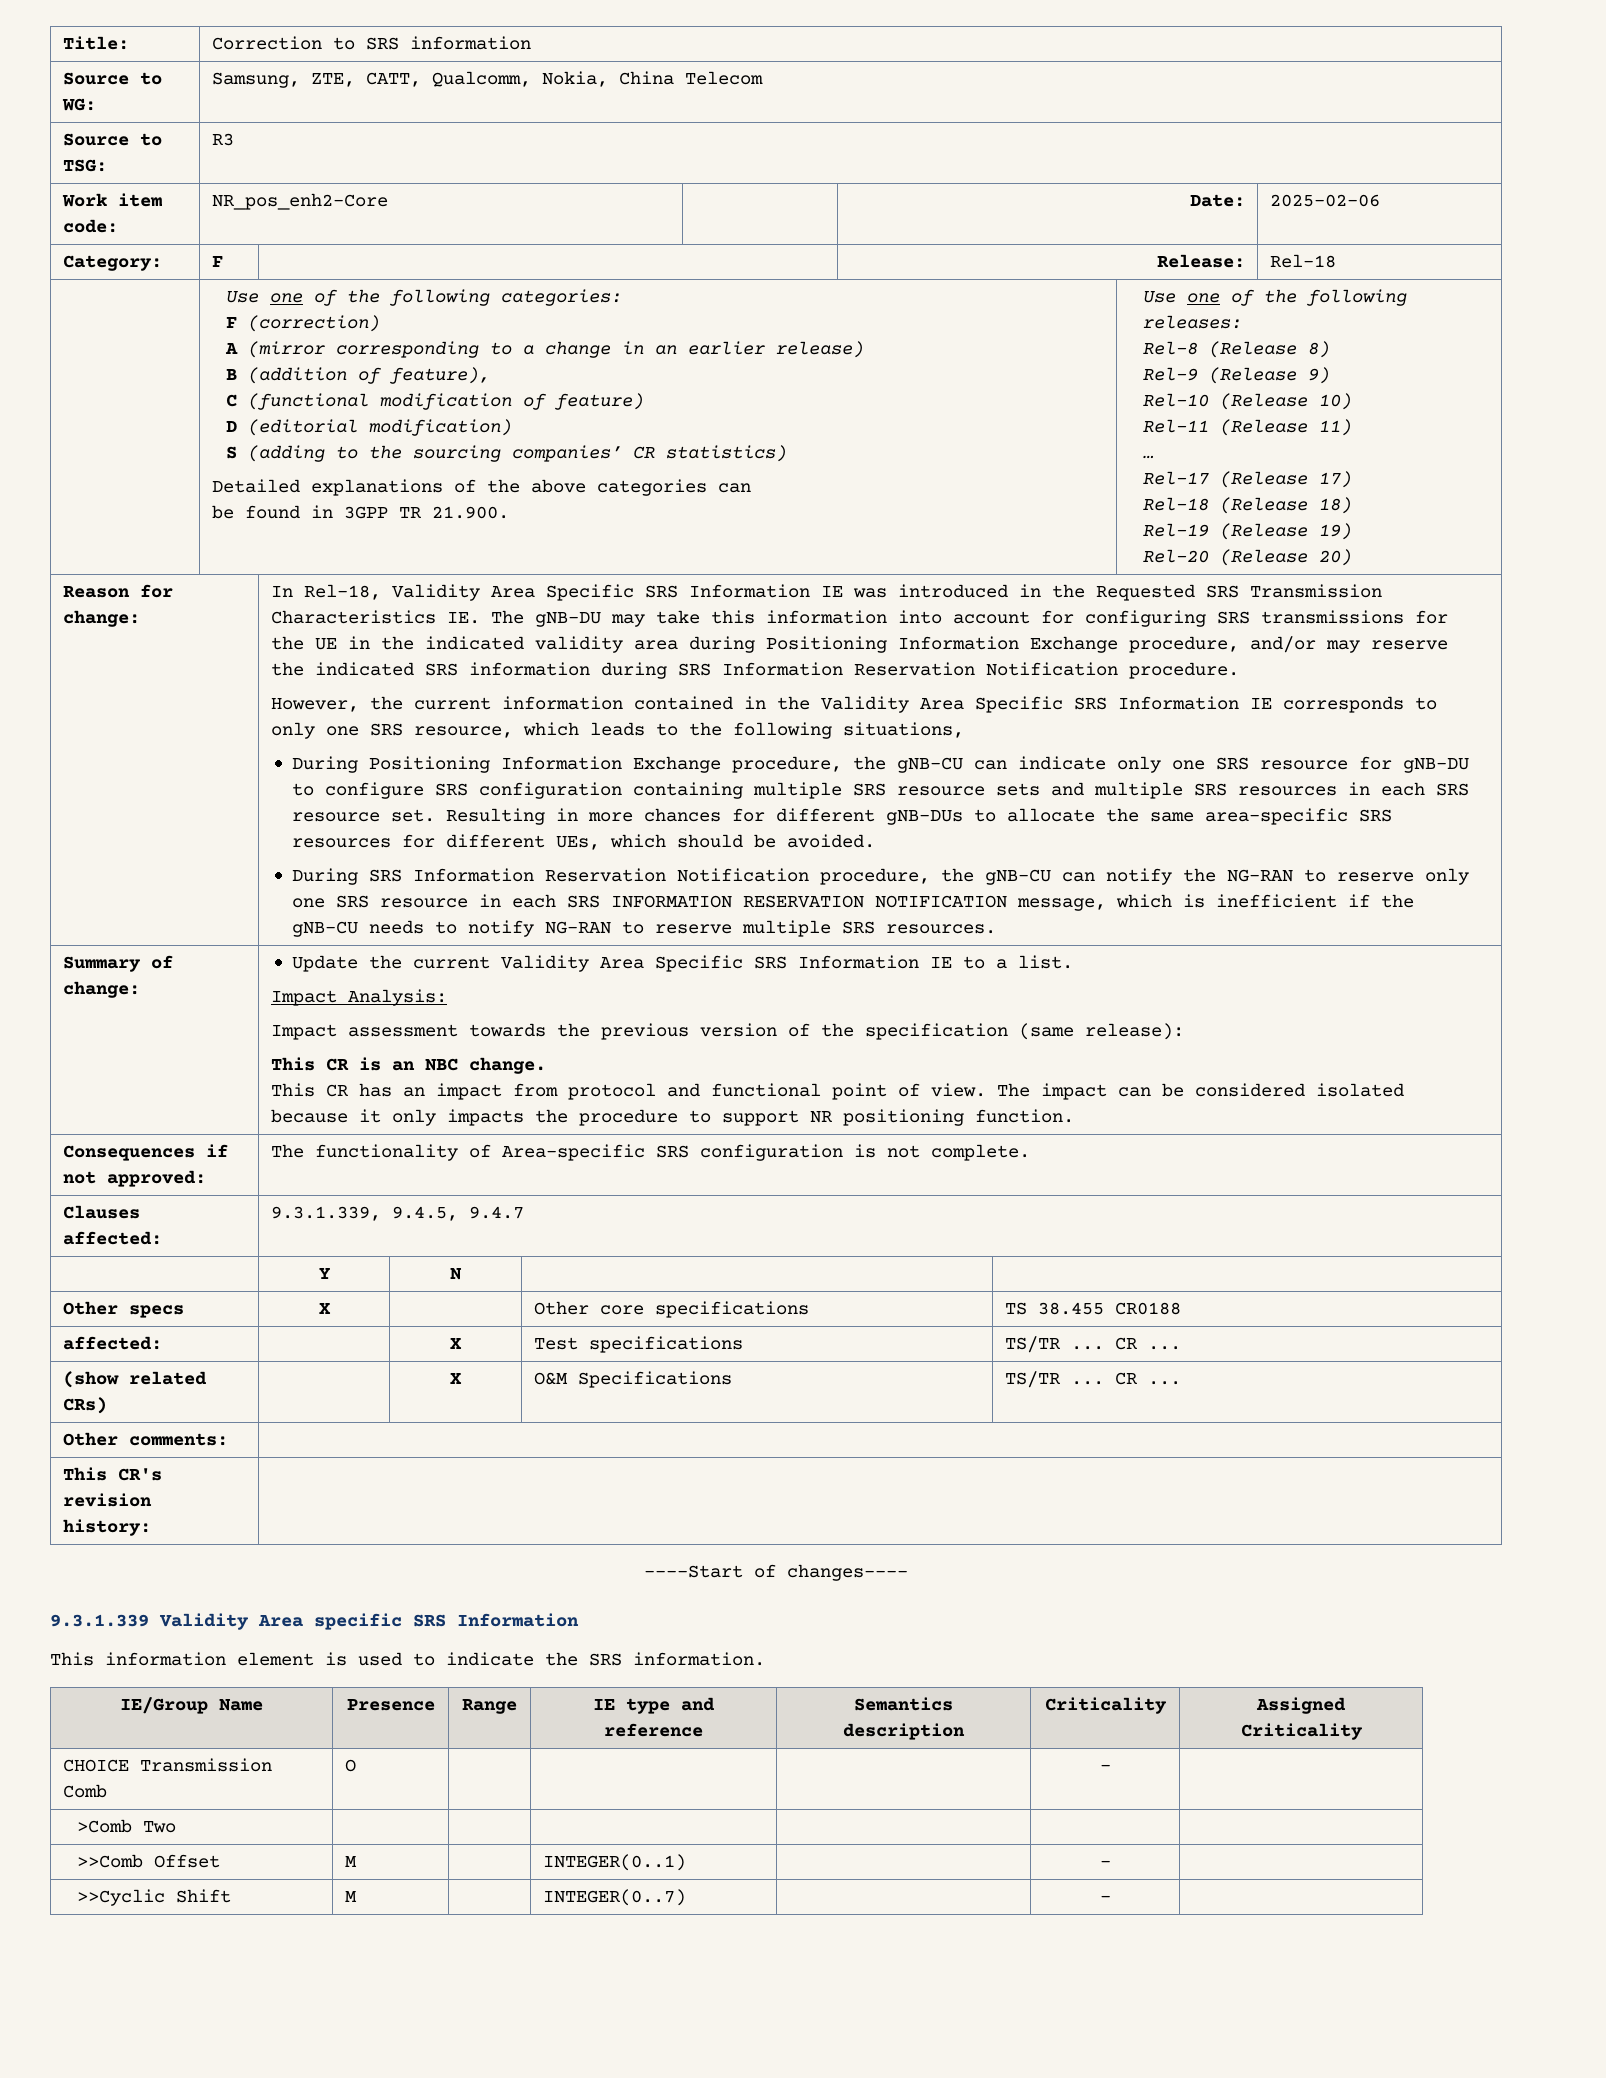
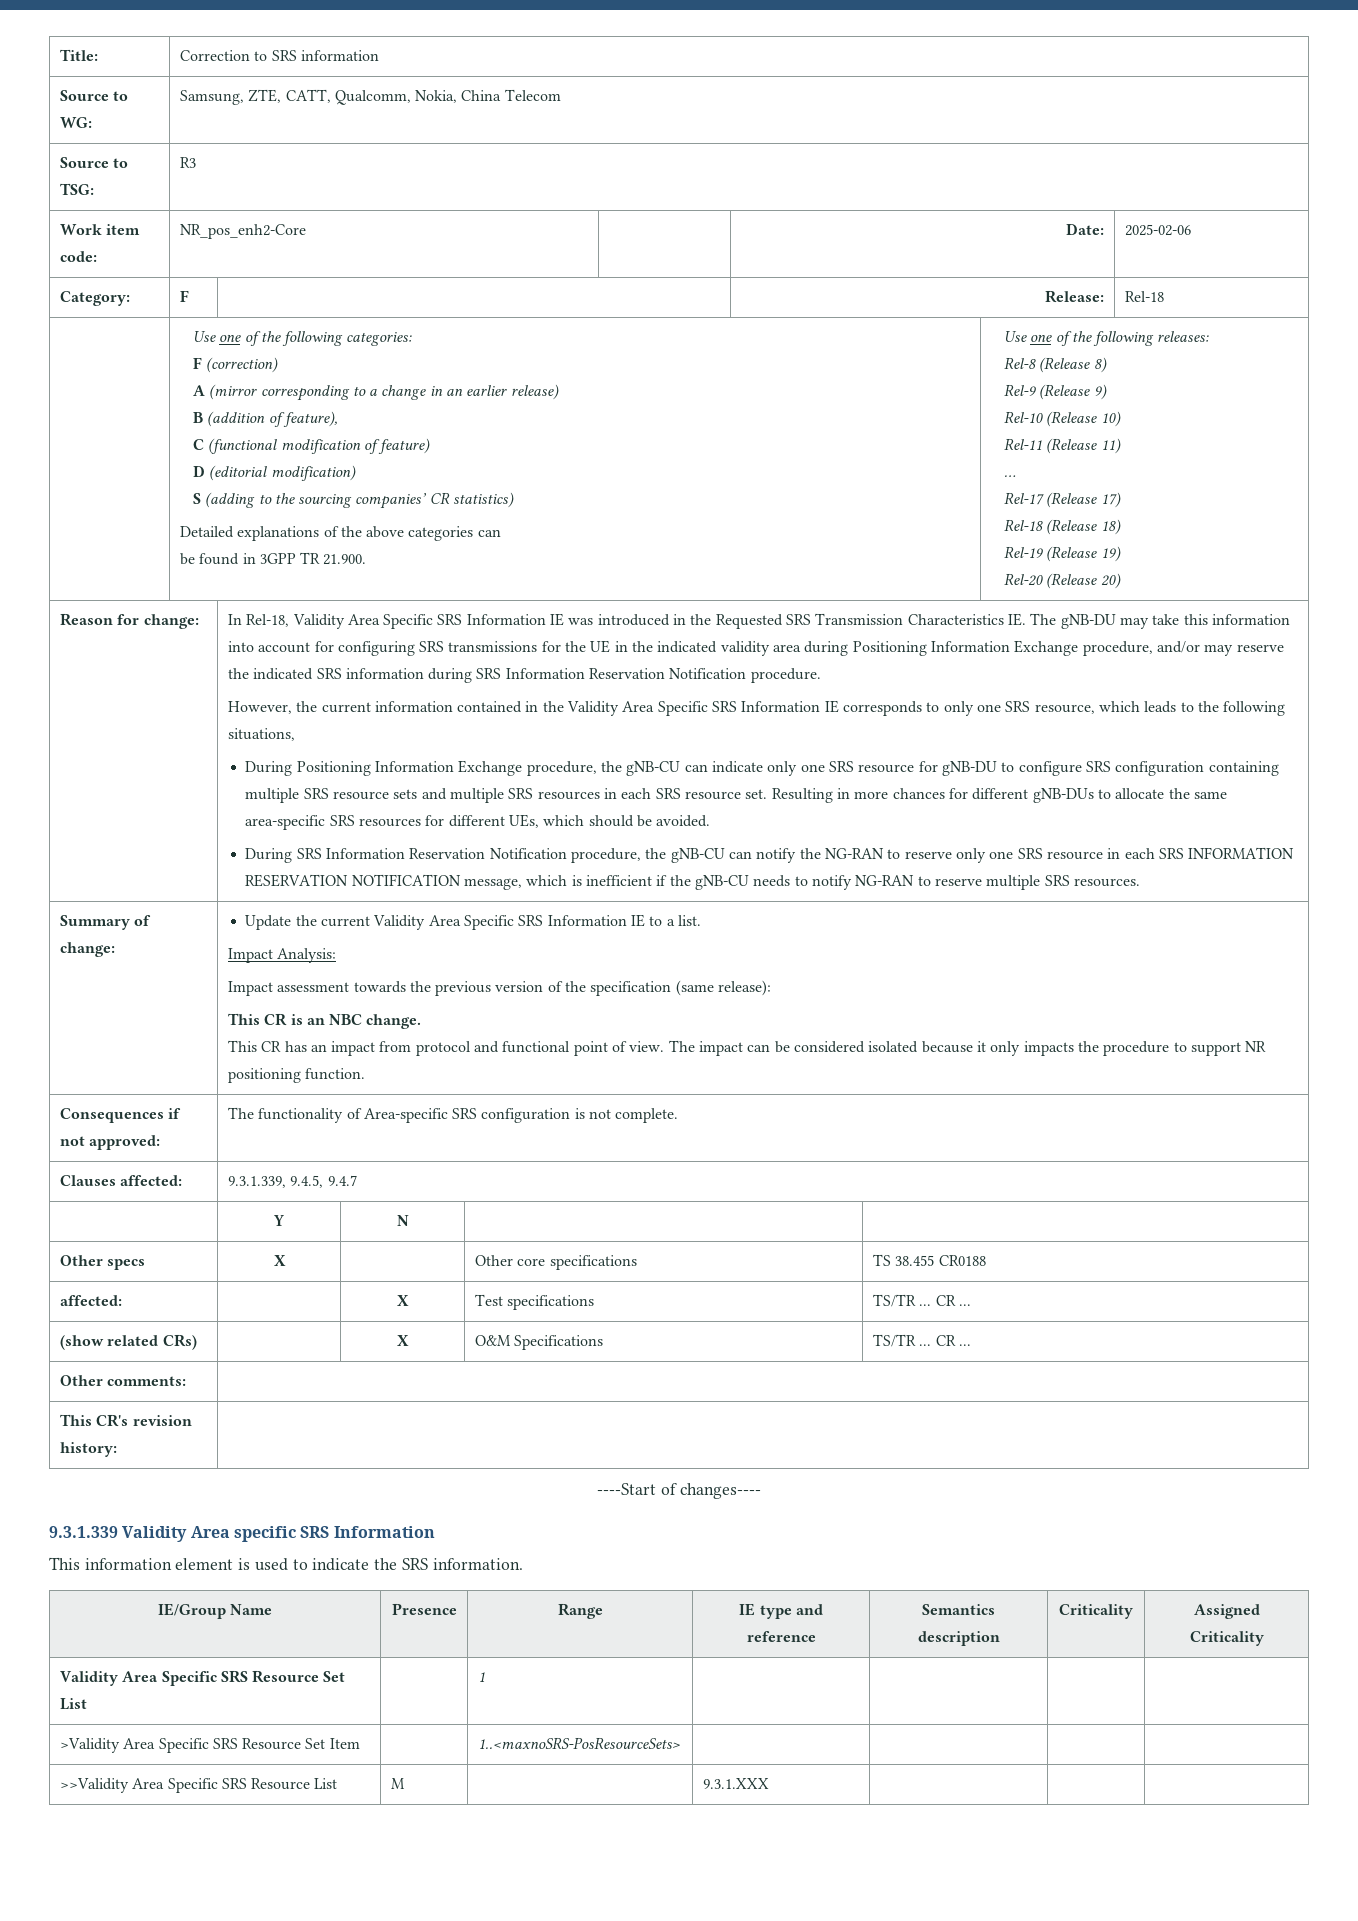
- CHOICE Transmission Comb | O | | | | - |
- >Comb Two | | | | | |
- >>Comb Offset | M | | INTEGER(0..1) | | - |
- >>Cyclic Shift | M | | INTEGER(0..7) | | - |
+ Validity Area Specific SRS Resource Set List | | 1 | | | |
+ >Validity Area Specific SRS Resource Set Item | | 1..<maxnoSRS-PosResourceSets> | | | |
+ >>Validity Area Specific SRS Resource List | M | | 9.3.1.XXX | | |

